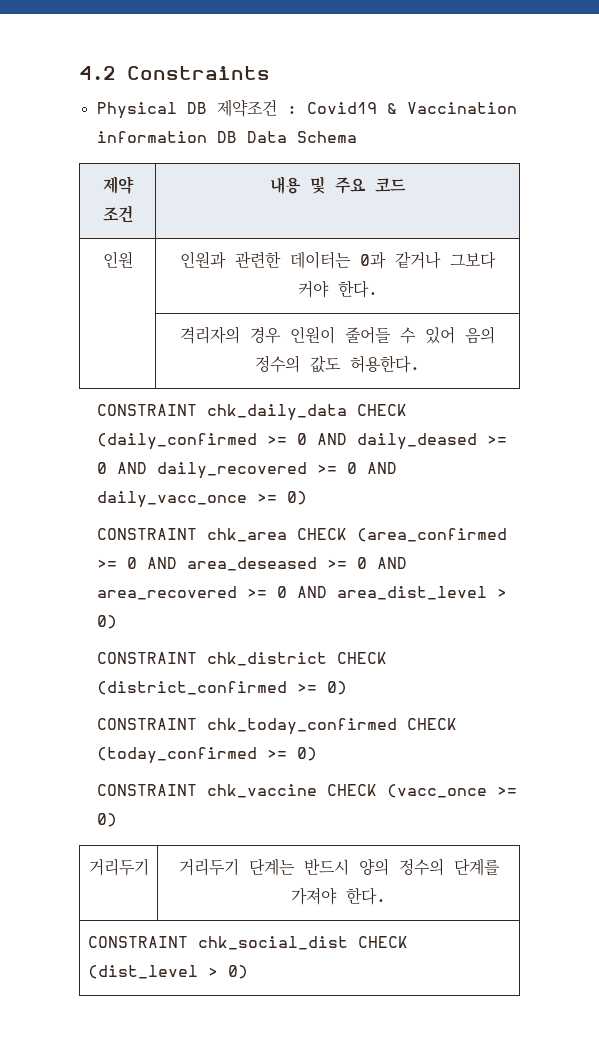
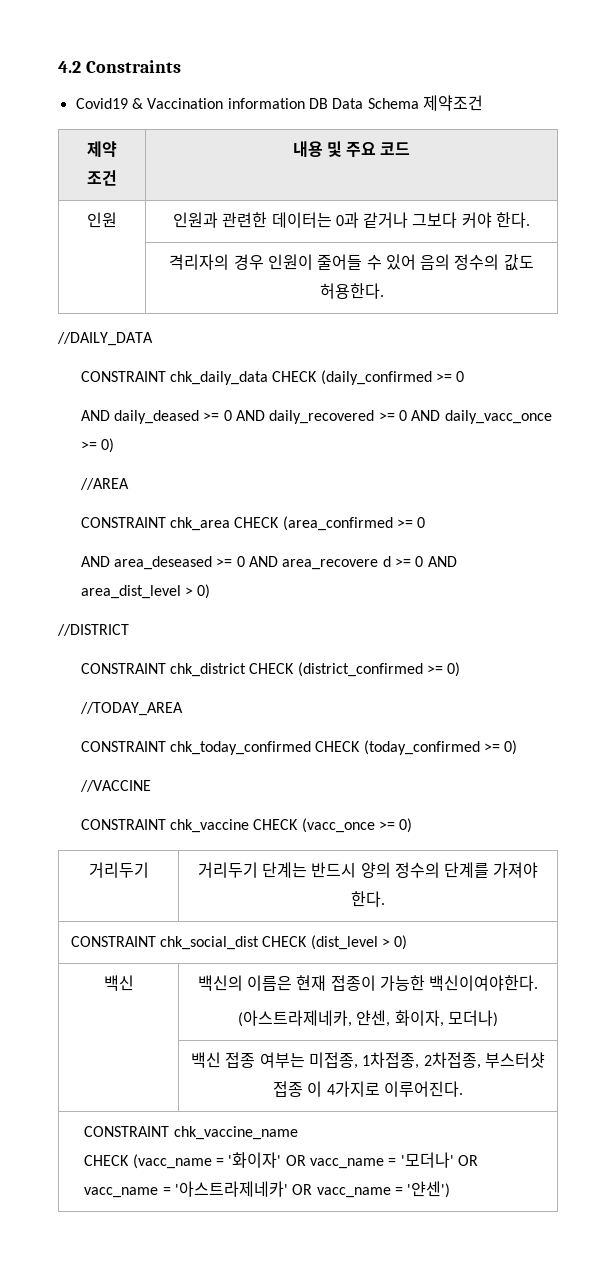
- Physical DB 제약조건 : Covid19 & Vaccination information DB Data Schema
+ Covid19 & Vaccination information DB Data Schema 제약조건
+ //DAILY_DATA
- CONSTRAINT chk_daily_data CHECK (daily_confirmed >= 0 AND daily_deased >= 0 AND daily_recovered >= 0 AND daily_vacc_once >= 0)
+ CONSTRAINT chk_daily_data CHECK (daily_confirmed >= 0
+ AND daily_deased >= 0 AND daily_recovered >= 0 AND daily_vacc_once >= 0)
+ //AREA
- CONSTRAINT chk_area CHECK (area_confirmed >= 0 AND area_deseased >= 0 AND area_recovered >= 0 AND area_dist_level > 0)
+ CONSTRAINT chk_area CHECK (area_confirmed >= 0
+ AND area_deseased >= 0 AND area_recovere d >= 0 AND area_dist_level > 0)
+ //DISTRICT
+ //TODAY_AREA
+ //VACCINE
+ 백신 | 백신의 이름은 현재 접종이 가능한 백신이여야한다.
+ (아스트라제네카, 얀센, 화이자, 모더나)
+ | 백신 접종 여부는 미접종, 1차접종, 2차접종, 부스터샷 접종 이 4가지로 이루어진다.
+ CONSTRAINT chk_vaccine_name
+ CHECK (vacc_name = '화이자' OR vacc_name = '모더나' OR vacc_name = '아스트라제네카' OR vacc_name = '얀센')

